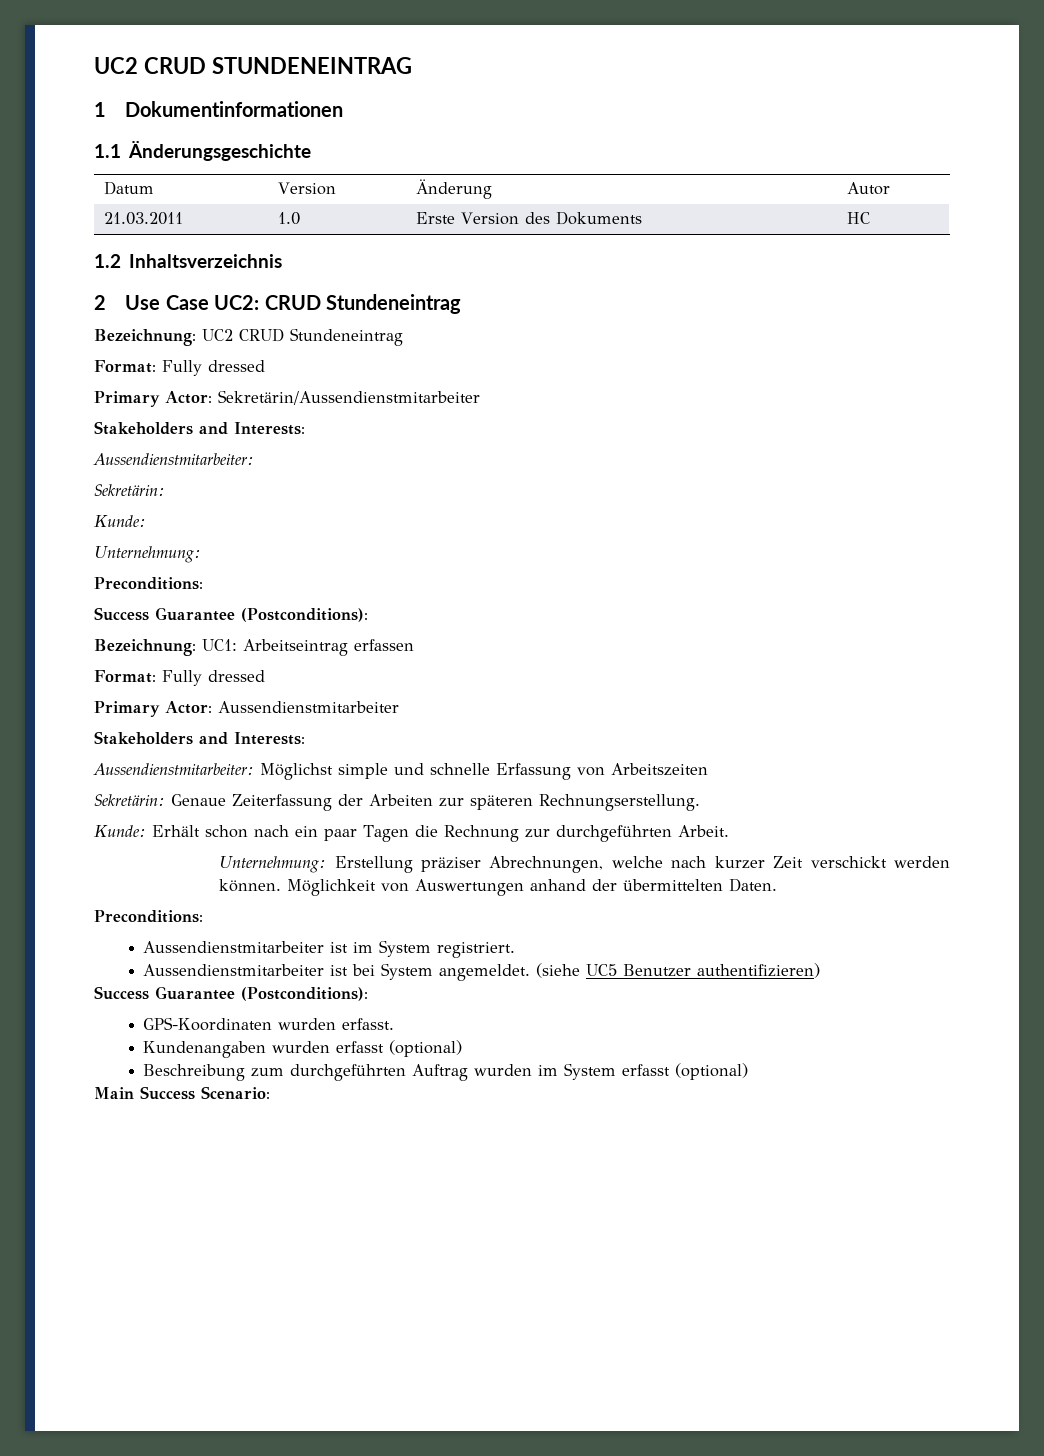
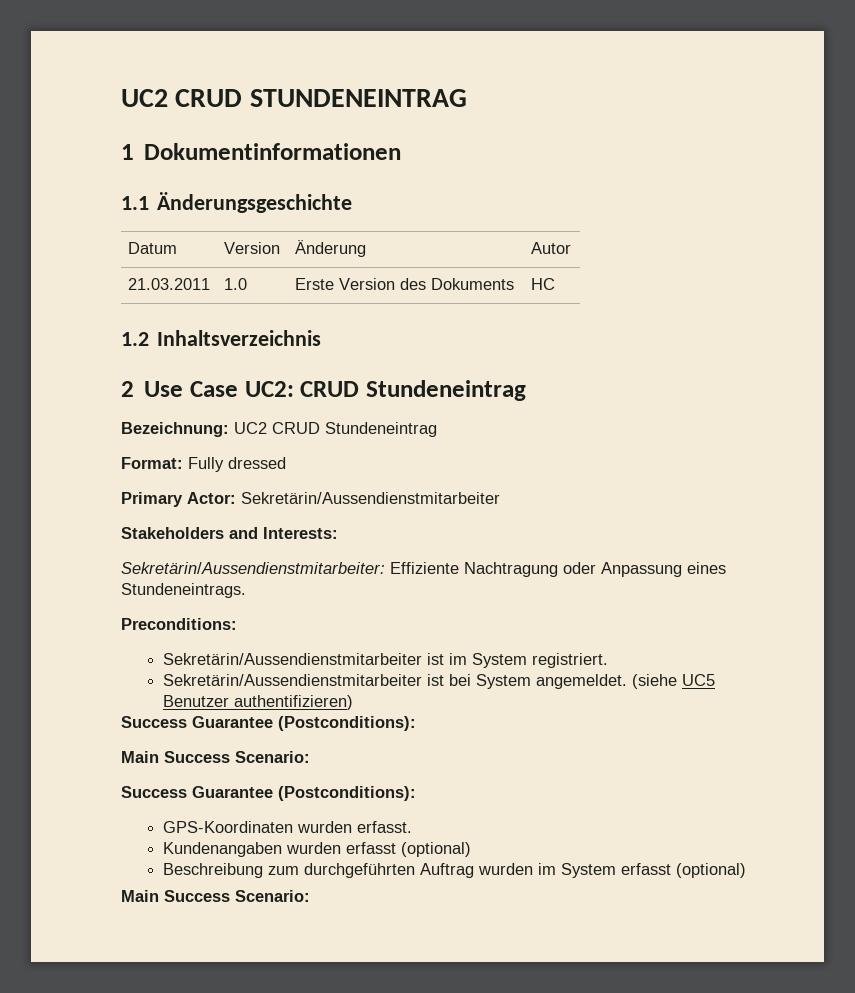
  Primary Actor: Sekretärin/Aussendienstmitarbeiter
  Stakeholders and Interests:
- Aussendienstmitarbeiter:
- Sekretärin:
- Kunde:
- Unternehmung:
+ Sekretärin/Aussendienstmitarbeiter: Effiziente Nachtragung oder Anpassung eines Stundeneintrags.
  Preconditions:
- Success Guarantee (Postconditions):
- Bezeichnung: UC1: Arbeitseintrag erfassen
- Format: Fully dressed
- Primary Actor: Aussendienstmitarbeiter
- Stakeholders and Interests:
- Aussendienstmitarbeiter: Möglichst simple und schnelle Erfassung von Arbeitszeiten
- Sekretärin: Genaue Zeiterfassung der Arbeiten zur späteren Rechnungserstellung.
- Kunde: Erhält schon nach ein paar Tagen die Rechnung zur durchgeführten Arbeit.
- Unternehmung: Erstellung präziser Abrechnungen, welche nach kurzer Zeit verschickt werden können. Möglichkeit von Auswertungen anhand der übermittelten Daten.
- Preconditions:
- Aussendienstmitarbeiter ist im System registriert.
+ Sekretärin/Aussendienstmitarbeiter ist im System registriert.
- Aussendienstmitarbeiter ist bei System angemeldet.
+ Sekretärin/Aussendienstmitarbeiter ist bei System angemeldet.
  (siehe UC5 Benutzer authentifizieren)
+ Success Guarantee (Postconditions):
+ Main Success Scenario:

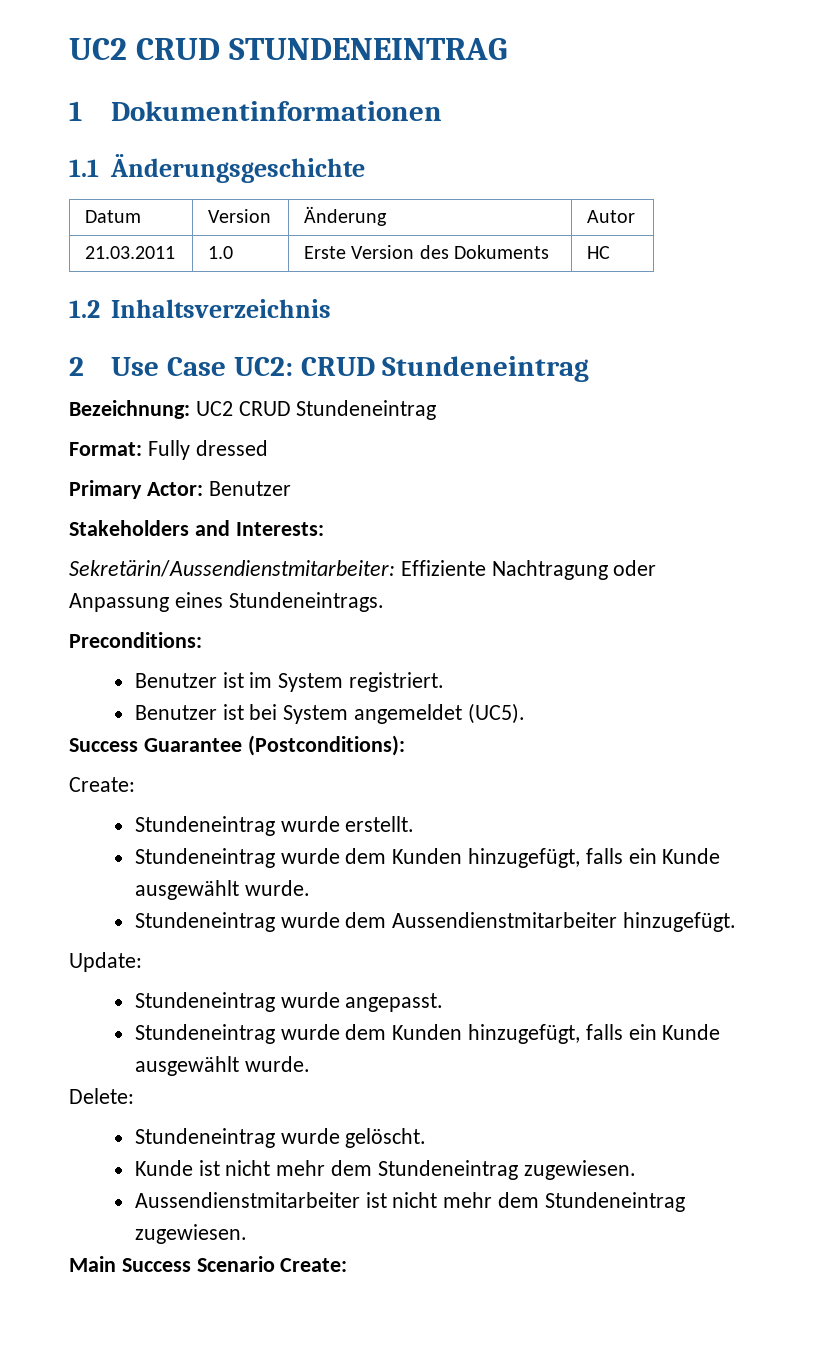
- Primary Actor: Sekretärin/Aussendienstmitarbeiter
+ Primary Actor: Benutzer
- Sekretärin/Aussendienstmitarbeiter ist im System registriert.
+ Benutzer ist im System registriert.
- Sekretärin/Aussendienstmitarbeiter ist bei System angemeldet. (siehe UC5 Benutzer authentifizieren)
+ Benutzer ist bei System angemeldet (UC5).
  Success Guarantee (Postconditions):
- Main Success Scenario:
- Success Guarantee (Postconditions):
- GPS-Koordinaten wurden erfasst.
- Kundenangaben wurden erfasst (optional)
- Beschreibung zum durchgeführten Auftrag wurden im System erfasst (optional)
- Main Success Scenario:
+ Create:
+ Stundeneintrag wurde erstellt.
+ Stundeneintrag wurde dem Kunden hinzugefügt, falls ein Kunde ausgewählt wurde.
+ Stundeneintrag wurde dem Aussendienstmitarbeiter hinzugefügt.
+ Update:
+ Stundeneintrag wurde angepasst.
+ Stundeneintrag wurde dem Kunden hinzugefügt, falls ein Kunde ausgewählt wurde.
+ Delete:
+ Stundeneintrag wurde gelöscht.
+ Kunde ist nicht mehr dem Stundeneintrag zugewiesen.
+ Aussendienstmitarbeiter ist nicht mehr dem Stundeneintrag zugewiesen.
+ Main Success Scenario Create:

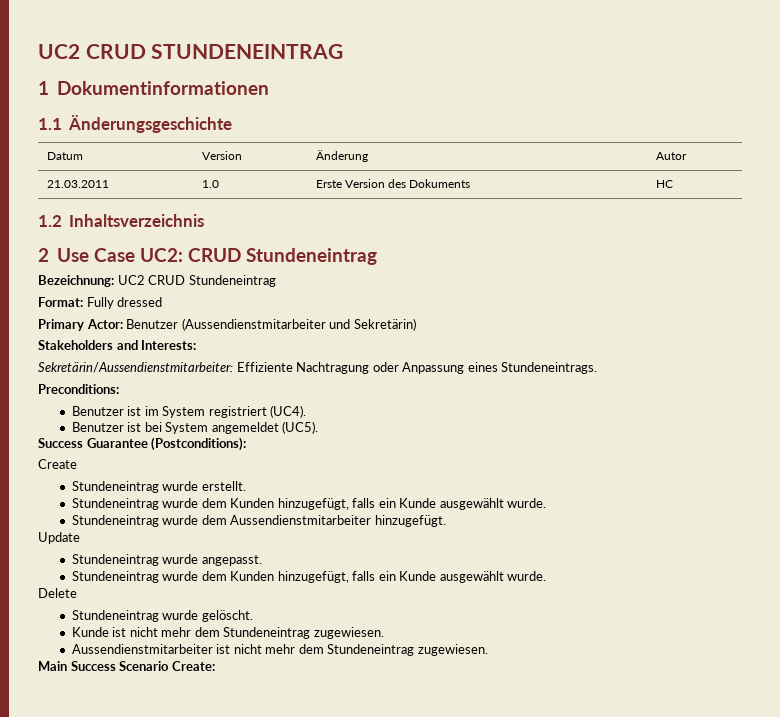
- Primary Actor: Benutzer
+ Primary Actor: Benutzer (Aussendienstmitarbeiter und Sekretärin)
- Benutzer ist im System registriert.
+ Benutzer ist im System registriert (UC4).
  Success Guarantee (Postconditions):
- Create:
+ Create
- Update:
+ Update
- Delete:
+ Delete

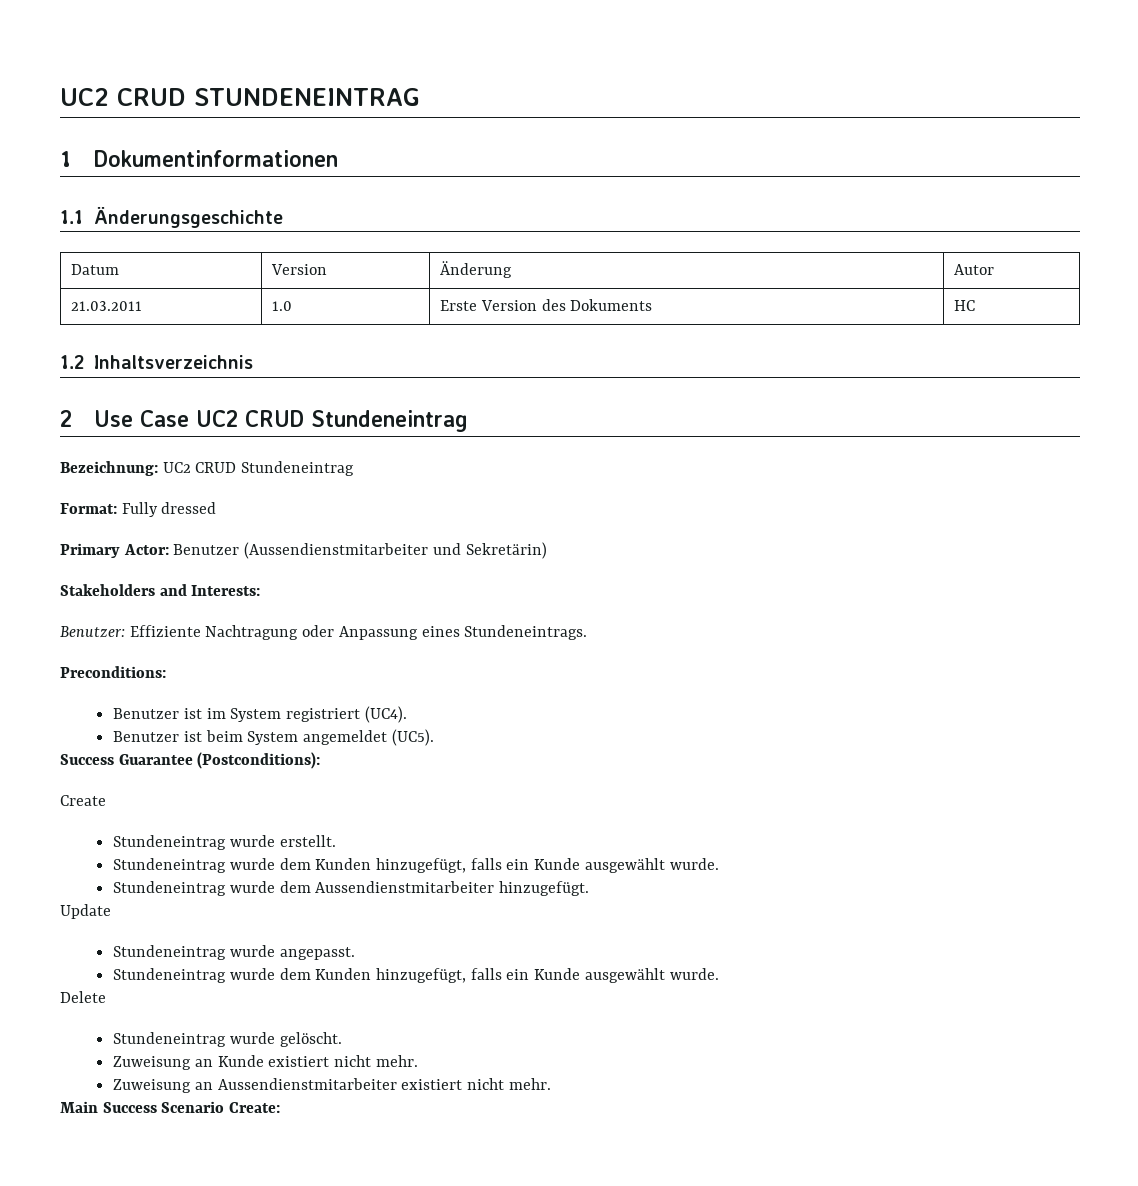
- 2 Use Case UC2: CRUD Stundeneintrag
+ 2 Use Case UC2 CRUD Stundeneintrag
- Sekretärin/Aussendienstmitarbeiter: Effiziente Nachtragung oder Anpassung eines Stundeneintrags.
+ Benutzer: Effiziente Nachtragung oder Anpassung eines Stundeneintrags.
- Benutzer ist bei System angemeldet (UC5).
+ Benutzer ist beim System angemeldet (UC5).
- Kunde ist nicht mehr dem Stundeneintrag zugewiesen.
- Aussendienstmitarbeiter ist nicht mehr dem Stundeneintrag zugewiesen.
+ Zuweisung an Kunde existiert nicht mehr.
+ Zuweisung an Aussendienstmitarbeiter existiert nicht mehr.

